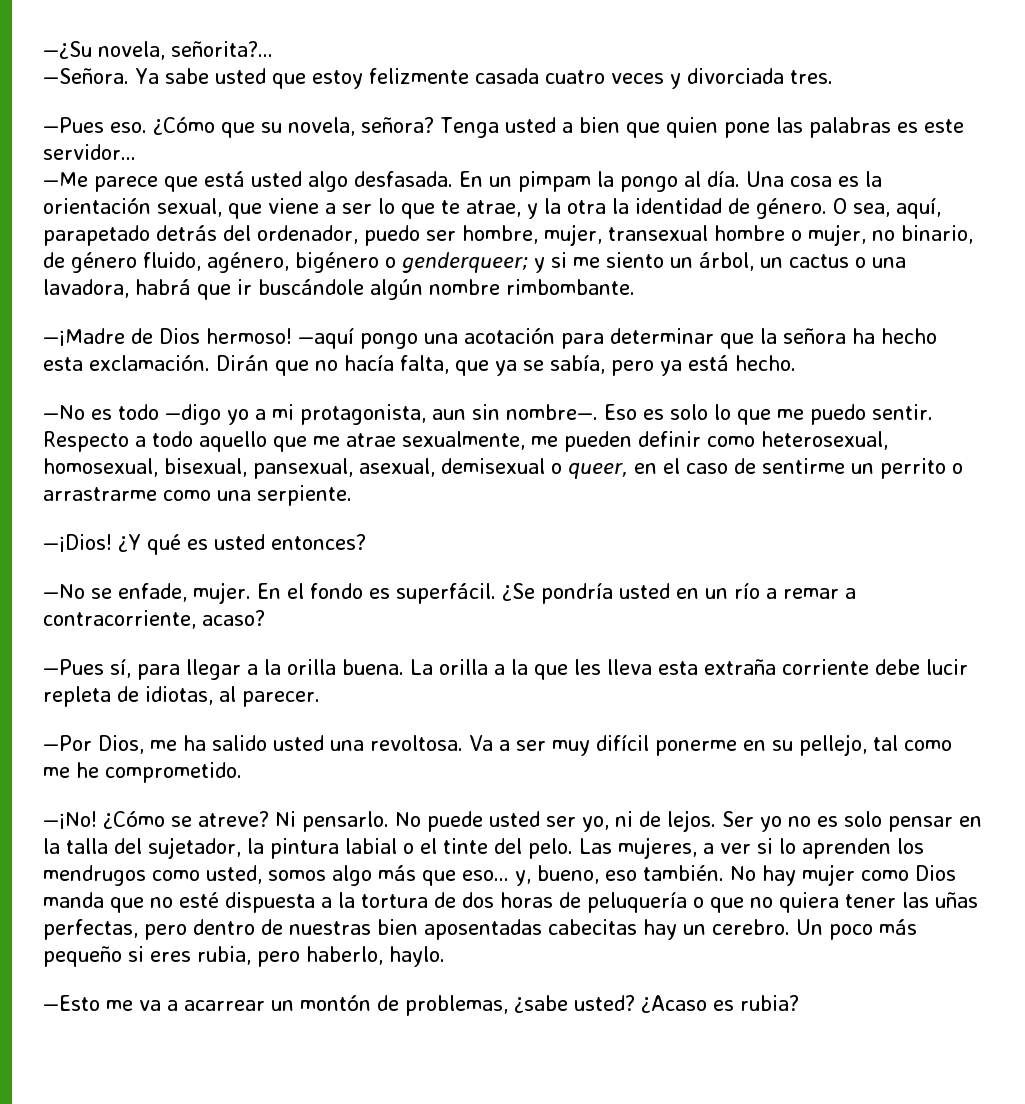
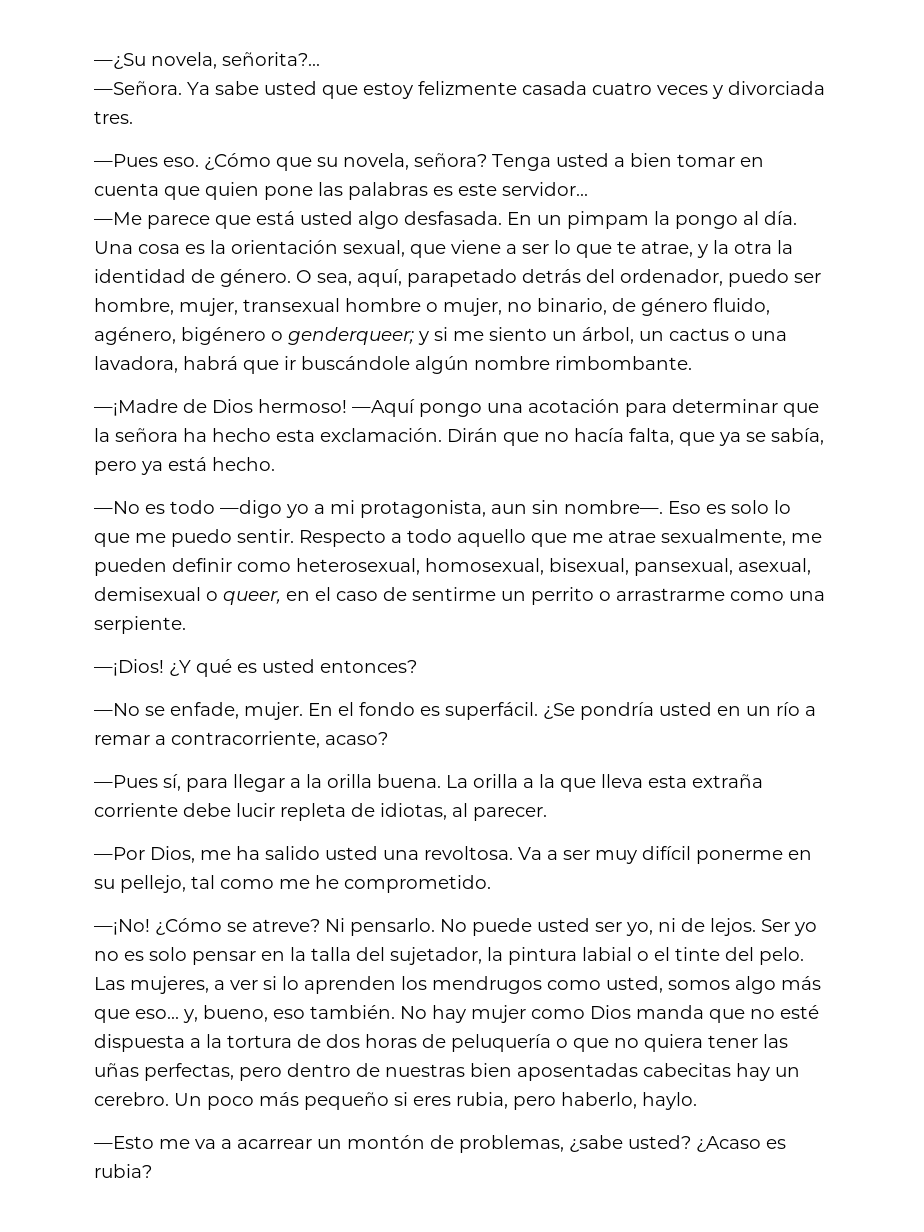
- Tenga usted a bien que quien pone las palabras es este servidor...
+ Tenga usted a bien tomar en cuenta que quien pone las palabras es este servidor...
- —aquí pongo una acotación para determinar que la señora ha hecho esta exclamación.
+ —Aquí pongo una acotación para determinar que la señora ha hecho esta exclamación.
- La orilla a la que les lleva esta extraña corriente debe lucir repleta de idiotas, al parecer.
+ La orilla a la que lleva esta extraña corriente debe lucir repleta de idiotas, al parecer.

